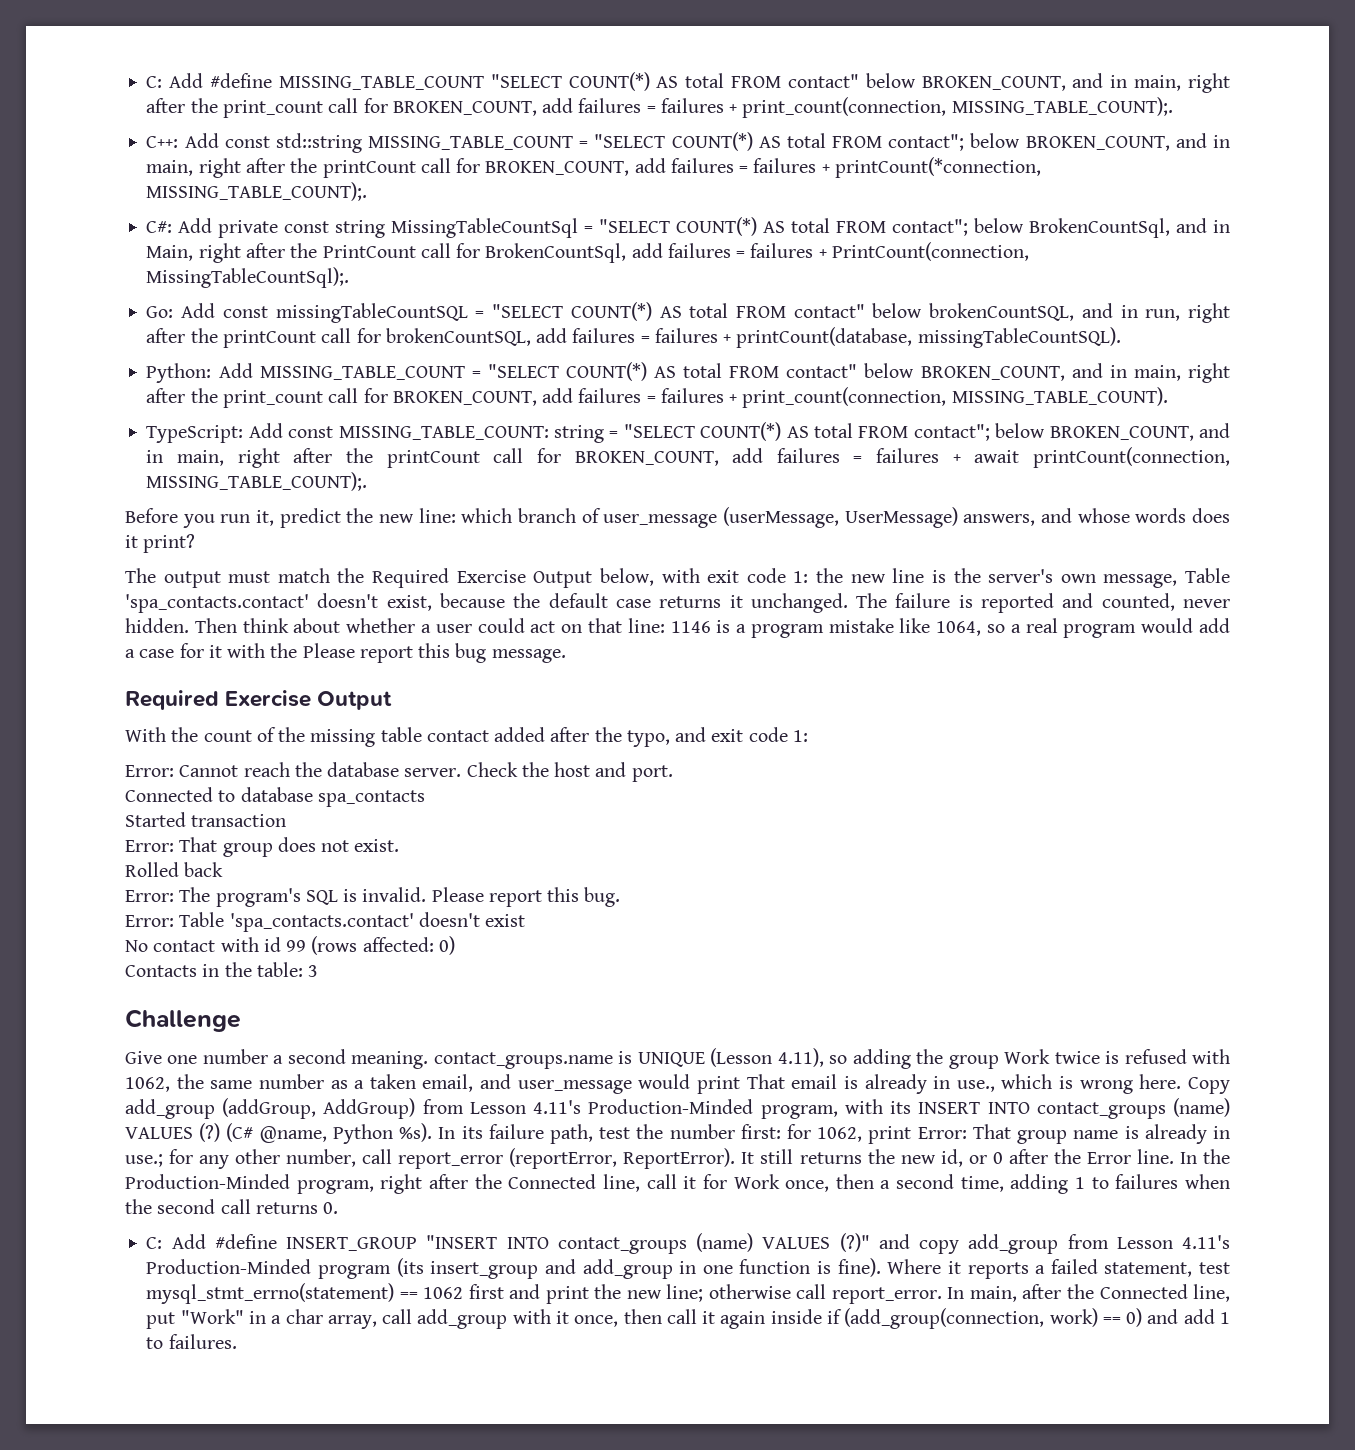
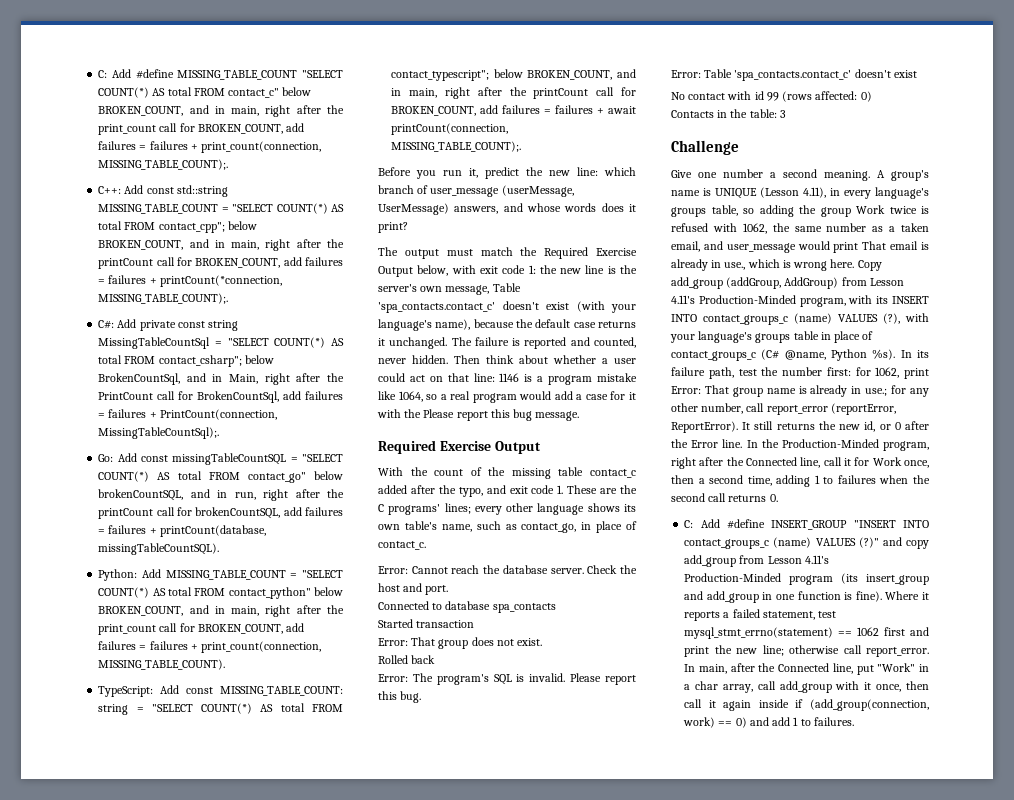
- C: Add #define MISSING_TABLE_COUNT "SELECT COUNT(*) AS total FROM contact" below BROKEN_COUNT, and in main, right after the print_count call for BROKEN_COUNT, add failures = failures + print_count(connection, MISSING_TABLE_COUNT);.
+ C: Add #define MISSING_TABLE_COUNT "SELECT COUNT(*) AS total FROM contact_c" below BROKEN_COUNT, and in main, right after the print_count call for BROKEN_COUNT, add failures = failures + print_count(connection, MISSING_TABLE_COUNT);.
- C++: Add const std::string MISSING_TABLE_COUNT = "SELECT COUNT(*) AS total FROM contact"; below BROKEN_COUNT, and in main, right after the printCount call for BROKEN_COUNT, add failures = failures + printCount(*connection, MISSING_TABLE_COUNT);.
+ C++: Add const std::string MISSING_TABLE_COUNT = "SELECT COUNT(*) AS total FROM contact_cpp"; below BROKEN_COUNT, and in main, right after the printCount call for BROKEN_COUNT, add failures = failures + printCount(*connection, MISSING_TABLE_COUNT);.
- C#: Add private const string MissingTableCountSql = "SELECT COUNT(*) AS total FROM contact"; below BrokenCountSql, and in Main, right after the PrintCount call for BrokenCountSql, add failures = failures + PrintCount(connection, MissingTableCountSql);.
+ C#: Add private const string MissingTableCountSql = "SELECT COUNT(*) AS total FROM contact_csharp"; below BrokenCountSql, and in Main, right after the PrintCount call for BrokenCountSql, add failures = failures + PrintCount(connection, MissingTableCountSql);.
- Go: Add const missingTableCountSQL = "SELECT COUNT(*) AS total FROM contact" below brokenCountSQL, and in run, right after the printCount call for brokenCountSQL, add failures = failures + printCount(database, missingTableCountSQL).
+ Go: Add const missingTableCountSQL = "SELECT COUNT(*) AS total FROM contact_go" below brokenCountSQL, and in run, right after the printCount call for brokenCountSQL, add failures = failures + printCount(database, missingTableCountSQL).
- Python: Add MISSING_TABLE_COUNT = "SELECT COUNT(*) AS total FROM contact" below BROKEN_COUNT, and in main, right after the print_count call for BROKEN_COUNT, add failures = failures + print_count(connection, MISSING_TABLE_COUNT).
+ Python: Add MISSING_TABLE_COUNT = "SELECT COUNT(*) AS total FROM contact_python" below BROKEN_COUNT, and in main, right after the print_count call for BROKEN_COUNT, add failures = failures + print_count(connection, MISSING_TABLE_COUNT).
- TypeScript: Add const MISSING_TABLE_COUNT: string = "SELECT COUNT(*) AS total FROM contact"; below BROKEN_COUNT, and in main, right after the printCount call for BROKEN_COUNT, add failures = failures + await printCount(connection, MISSING_TABLE_COUNT);.
+ TypeScript: Add const MISSING_TABLE_COUNT: string = "SELECT COUNT(*) AS total FROM contact_typescript"; below BROKEN_COUNT, and in main, right after the printCount call for BROKEN_COUNT, add failures = failures + await printCount(connection, MISSING_TABLE_COUNT);.
- The output must match the Required Exercise Output below, with exit code 1: the new line is the server's own message, Table 'spa_contacts.contact' doesn't exist, because the default case returns it unchanged.
+ The output must match the Required Exercise Output below, with exit code 1: the new line is the server's own message, Table 'spa_contacts.contact_c' doesn't exist (with your language's name), because the default case returns it unchanged.
- With the count of the missing table contact added after the typo, and exit code 1:
+ With the count of the missing table contact_c added after the typo, and exit code 1. These are the C programs' lines; every other language shows its own table's name, such as contact_go, in place of contact_c.
- Error: Table 'spa_contacts.contact' doesn't exist
+ Error: Table 'spa_contacts.contact_c' doesn't exist
- Give one number a second meaning. contact_groups.name is UNIQUE (Lesson 4.11), so adding the group Work twice is refused with 1062, the same number as a taken email, and user_message would print That email is already in use., which is wrong here.
+ Give one number a second meaning. A group's name is UNIQUE (Lesson 4.11), in every language's groups table, so adding the group Work twice is refused with 1062, the same number as a taken email, and user_message would print That email is already in use., which is wrong here.
- Copy add_group (addGroup, AddGroup) from Lesson 4.11's Production-Minded program, with its INSERT INTO contact_groups (name) VALUES (?) (C# @name, Python %s).
+ Copy add_group (addGroup, AddGroup) from Lesson 4.11's Production-Minded program, with its INSERT INTO contact_groups_c (name) VALUES (?), with your language's groups table in place of contact_groups_c (C# @name, Python %s).
- C: Add #define INSERT_GROUP "INSERT INTO contact_groups (name) VALUES (?)" and copy add_group from Lesson 4.11's Production-Minded program (its insert_group and add_group in one function is fine).
+ C: Add #define INSERT_GROUP "INSERT INTO contact_groups_c (name) VALUES (?)" and copy add_group from Lesson 4.11's Production-Minded program (its insert_group and add_group in one function is fine).

